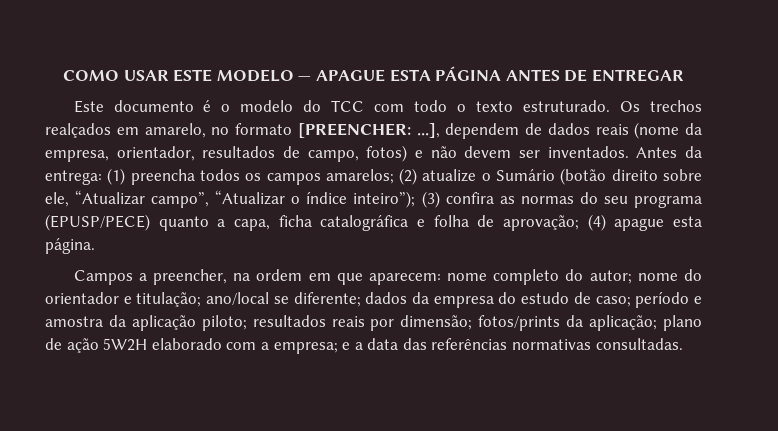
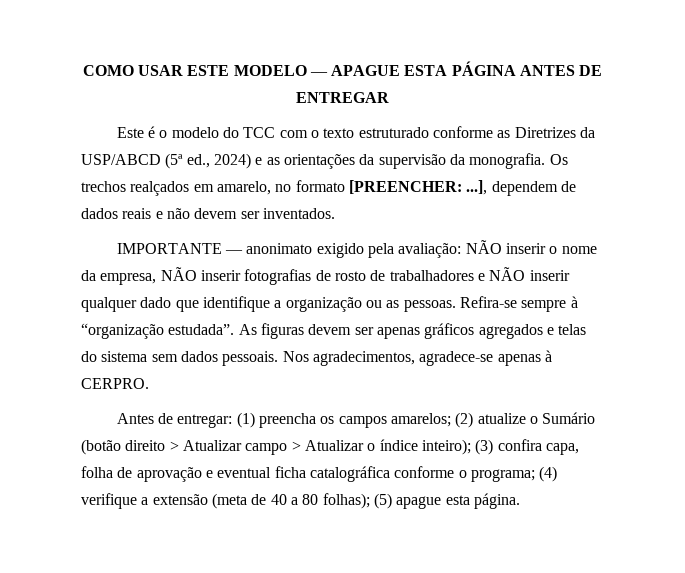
- Este documento é o modelo do TCC com todo o texto estruturado.
+ Este é o modelo do TCC com o texto estruturado conforme as Diretrizes da USP/ABCD (5ª ed., 2024) e as orientações da supervisão da monografia.
- Os trechos realçados em amarelo, no formato [PREENCHER: ...], dependem de dados reais (nome da empresa, orientador, resultados de campo, fotos) e não devem ser inventados. Antes da entrega: (1) preencha todos os campos amarelos; (2) atualize o Sumário (botão direito sobre ele, “Atualizar campo”, “Atualizar o índice inteiro”); (3) confira as normas do seu programa (EPUSP/PECE) quanto a capa, ficha catalográfica e folha de aprovação; (4) apague esta página.
- Campos a preencher, na ordem em que aparecem: nome completo do autor; nome do orientador e titulação; ano/local se diferente; dados da empresa do estudo de caso; período e amostra da aplicação piloto; resultados reais por dimensão; fotos/prints da aplicação; plano de ação 5W2H elaborado com a empresa; e a data das referências normativas consultadas.
+ Os trechos realçados em amarelo, no formato [PREENCHER: ...], dependem de dados reais e não devem ser inventados.
+ IMPORTANTE — anonimato exigido pela avaliação: NÃO inserir o nome da empresa, NÃO inserir fotografias de rosto de trabalhadores e NÃO inserir qualquer dado que identifique a organização ou as pessoas. Refira-se sempre à “organização estudada”. As figuras devem ser apenas gráficos agregados e telas do sistema sem dados pessoais. Nos agradecimentos, agradece-se apenas à CERPRO.
+ Antes de entregar: (1) preencha os campos amarelos; (2) atualize o Sumário (botão direito > Atualizar campo > Atualizar o índice inteiro); (3) confira capa, folha de aprovação e eventual ficha catalográfica conforme o programa; (4) verifique a extensão (meta de 40 a 80 folhas); (5) apague esta página.

